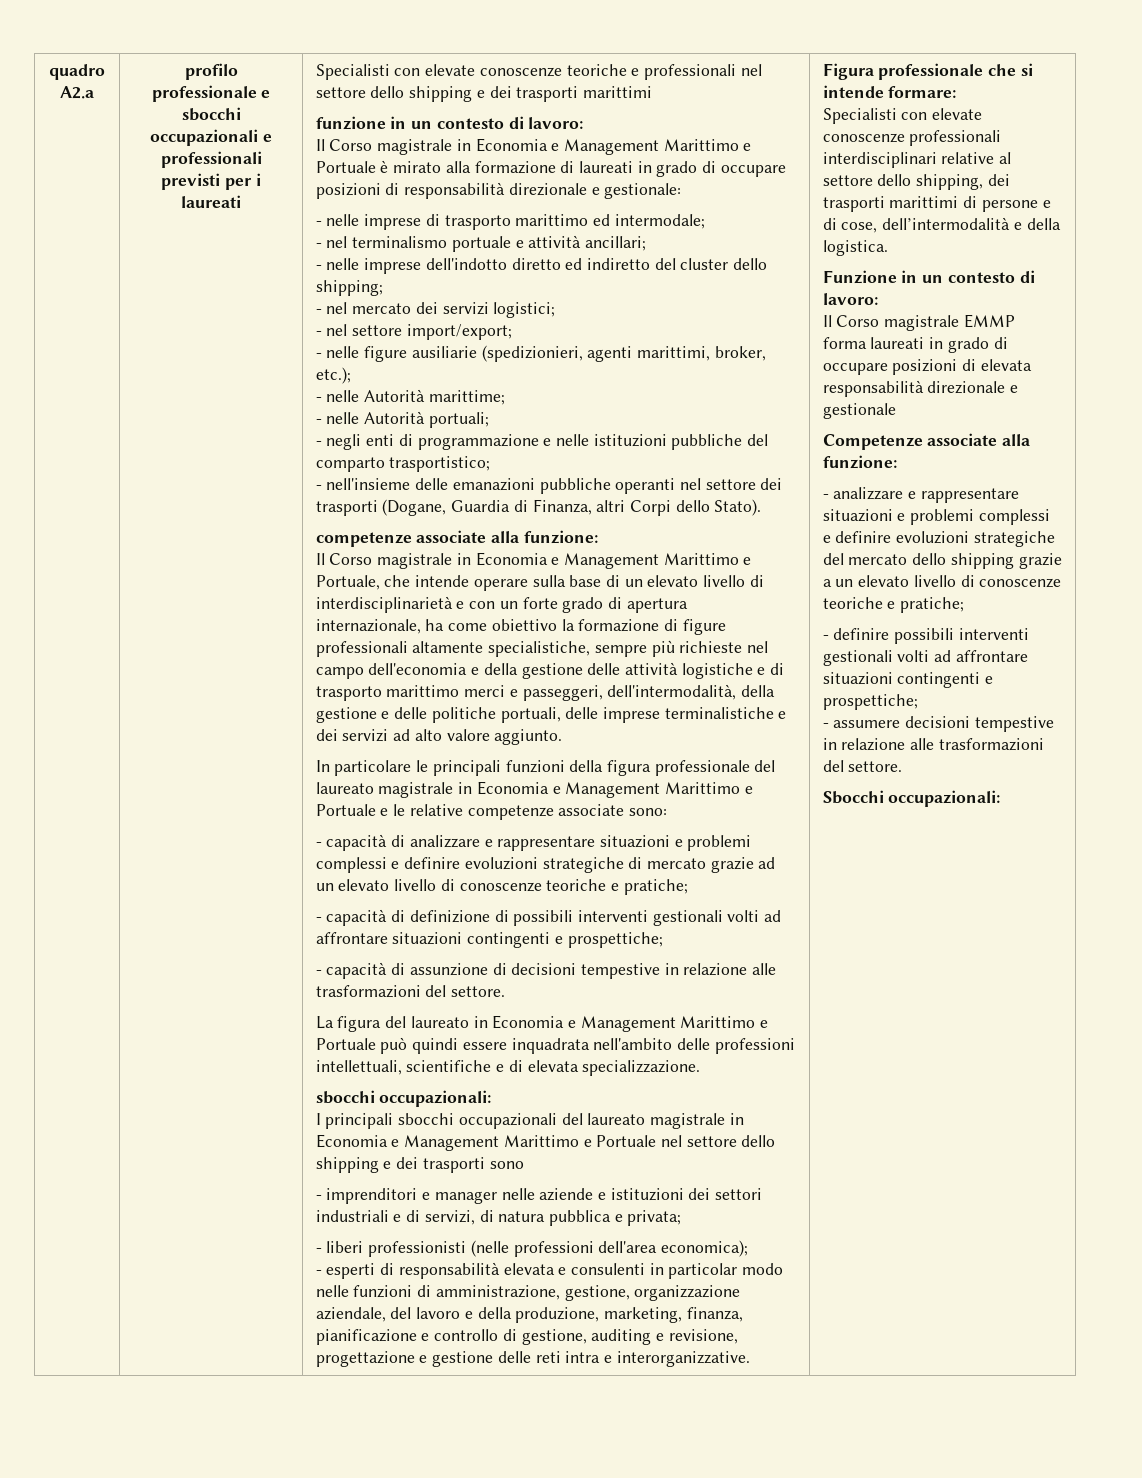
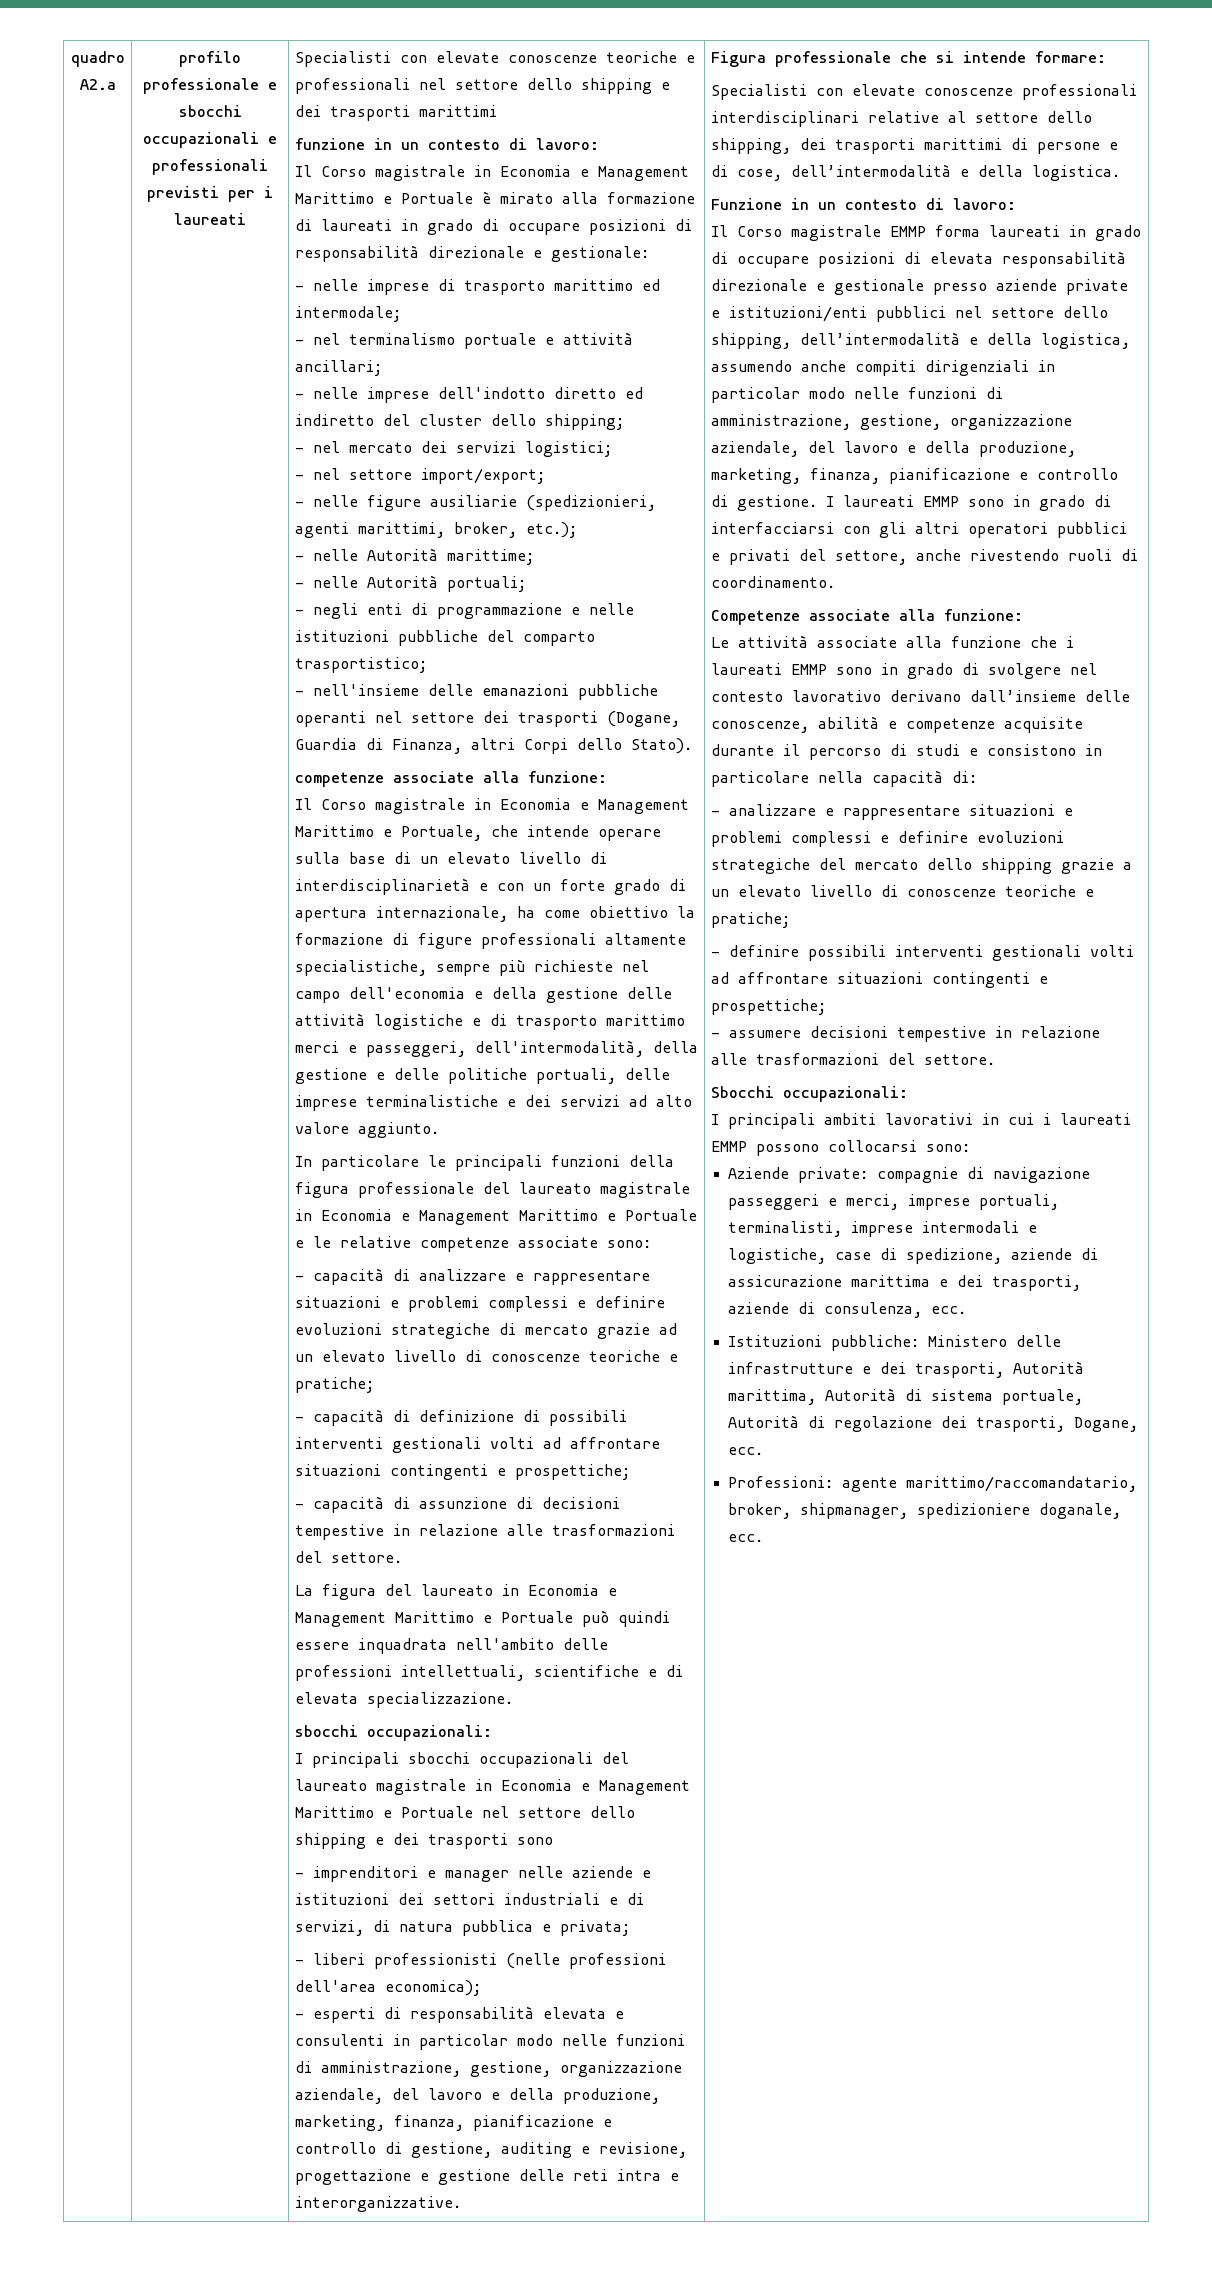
- Il Corso magistrale EMMP forma laureati in grado di occupare posizioni di elevata responsabilità direzionale e gestionale
+ Il Corso magistrale EMMP forma laureati in grado di occupare posizioni di elevata responsabilità direzionale e gestionale presso aziende private e istituzioni/enti pubblici nel settore dello shipping, dell’intermodalità e della logistica, assumendo anche compiti dirigenziali in particolar modo nelle funzioni di amministrazione, gestione, organizzazione aziendale, del lavoro e della produzione, marketing, finanza, pianificazione e controllo di gestione. I laureati EMMP sono in grado di interfacciarsi con gli altri operatori pubblici e privati del settore, anche rivestendo ruoli di coordinamento.
  Competenze associate alla funzione:
+ Le attività associate alla funzione che i laureati EMMP sono in grado di svolgere nel contesto lavorativo derivano dall’insieme delle conoscenze, abilità e competenze acquisite durante il percorso di studi e consistono in particolare nella capacità di:
+ I principali ambiti lavorativi in cui i laureati EMMP possono collocarsi sono:
+ Aziende private: compagnie di navigazione passeggeri e merci, imprese portuali, terminalisti, imprese intermodali e logistiche, case di spedizione, aziende di assicurazione marittima e dei trasporti, aziende di consulenza, ecc.
+ Istituzioni pubbliche: Ministero delle infrastrutture e dei trasporti, Autorità marittima, Autorità di sistema portuale, Autorità di regolazione dei trasporti, Dogane, ecc.
+ Professioni: agente marittimo/raccomandatario, broker, shipmanager, spedizioniere doganale, ecc.

